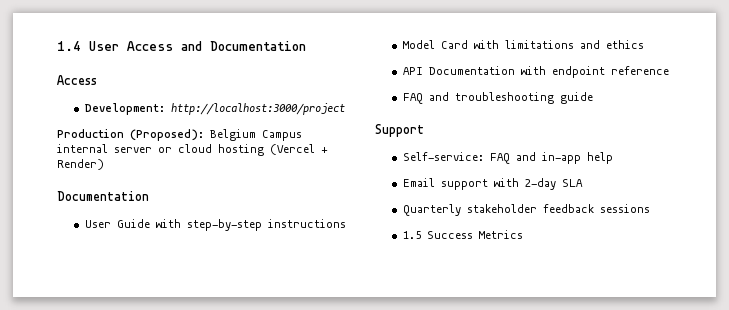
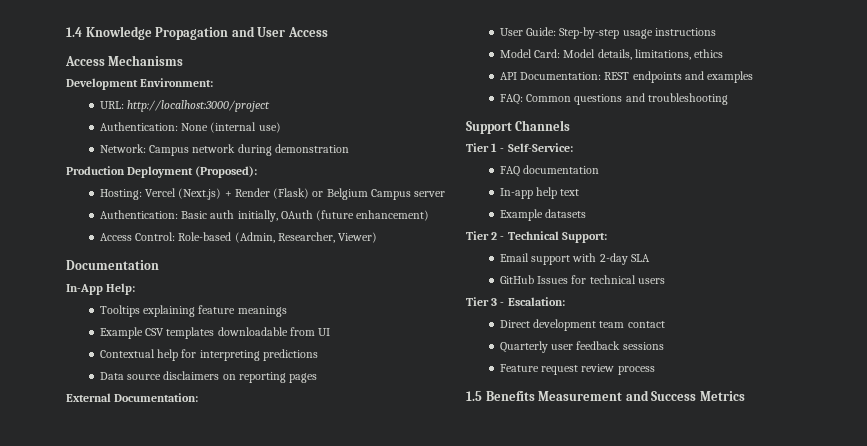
- 1.4 User Access and Documentation
- Access
- Development: http://localhost:3000/project
+ 1.4 Knowledge Propagation and User Access
+ Access Mechanisms
+ Development Environment:
+ URL: http://localhost:3000/project
+ Authentication: None (internal use)
+ Network: Campus network during demonstration
- Production (Proposed): Belgium Campus internal server or cloud hosting (Vercel + Render)
+ Production Deployment (Proposed):
+ Hosting: Vercel (Next.js) + Render (Flask) or Belgium Campus server
+ Authentication: Basic auth initially, OAuth (future enhancement)
+ Access Control: Role-based (Admin, Researcher, Viewer)
  Documentation
- User Guide with step-by-step instructions
- Model Card with limitations and ethics
- API Documentation with endpoint reference
- FAQ and troubleshooting guide
- Support
- Self-service: FAQ and in-app help
+ In-App Help:
+ Tooltips explaining feature meanings
+ Example CSV templates downloadable from UI
+ Contextual help for interpreting predictions
+ Data source disclaimers on reporting pages
+ External Documentation:
+ User Guide: Step-by-step usage instructions
+ Model Card: Model details, limitations, ethics
+ API Documentation: REST endpoints and examples
+ FAQ: Common questions and troubleshooting
+ Support Channels
+ Tier 1 - Self-Service:
+ FAQ documentation
+ In-app help text
+ Example datasets
+ Tier 2 - Technical Support:
+ GitHub Issues for technical users
+ Tier 3 - Escalation:
+ Direct development team contact
- Quarterly stakeholder feedback sessions
+ Quarterly user feedback sessions
- 1.5 Success Metrics
+ Feature request review process
+ 1.5 Benefits Measurement and Success Metrics

